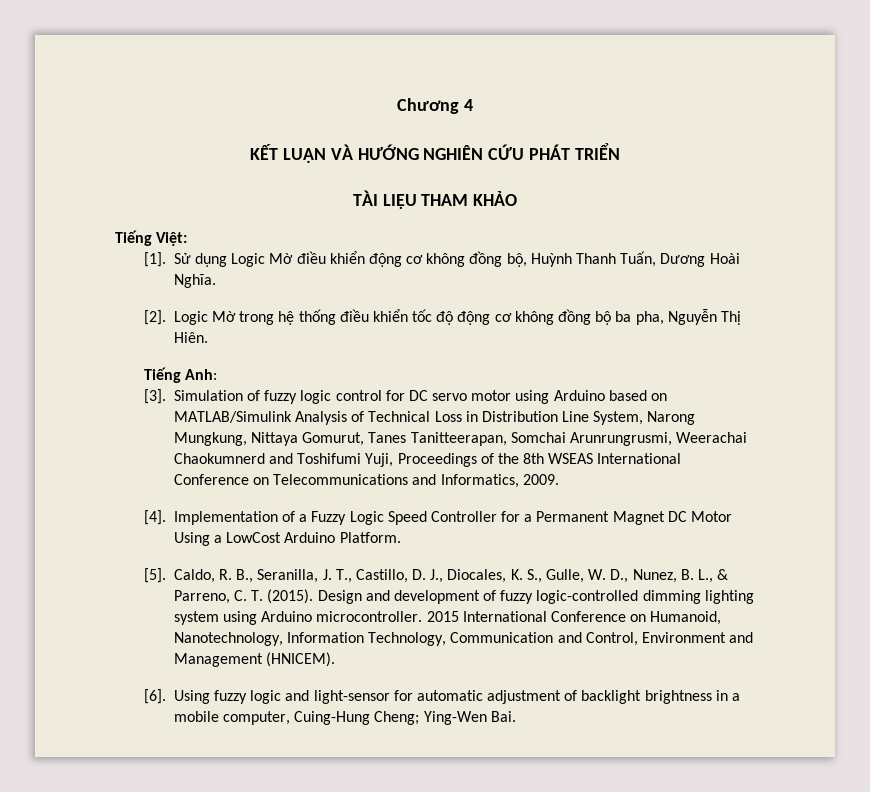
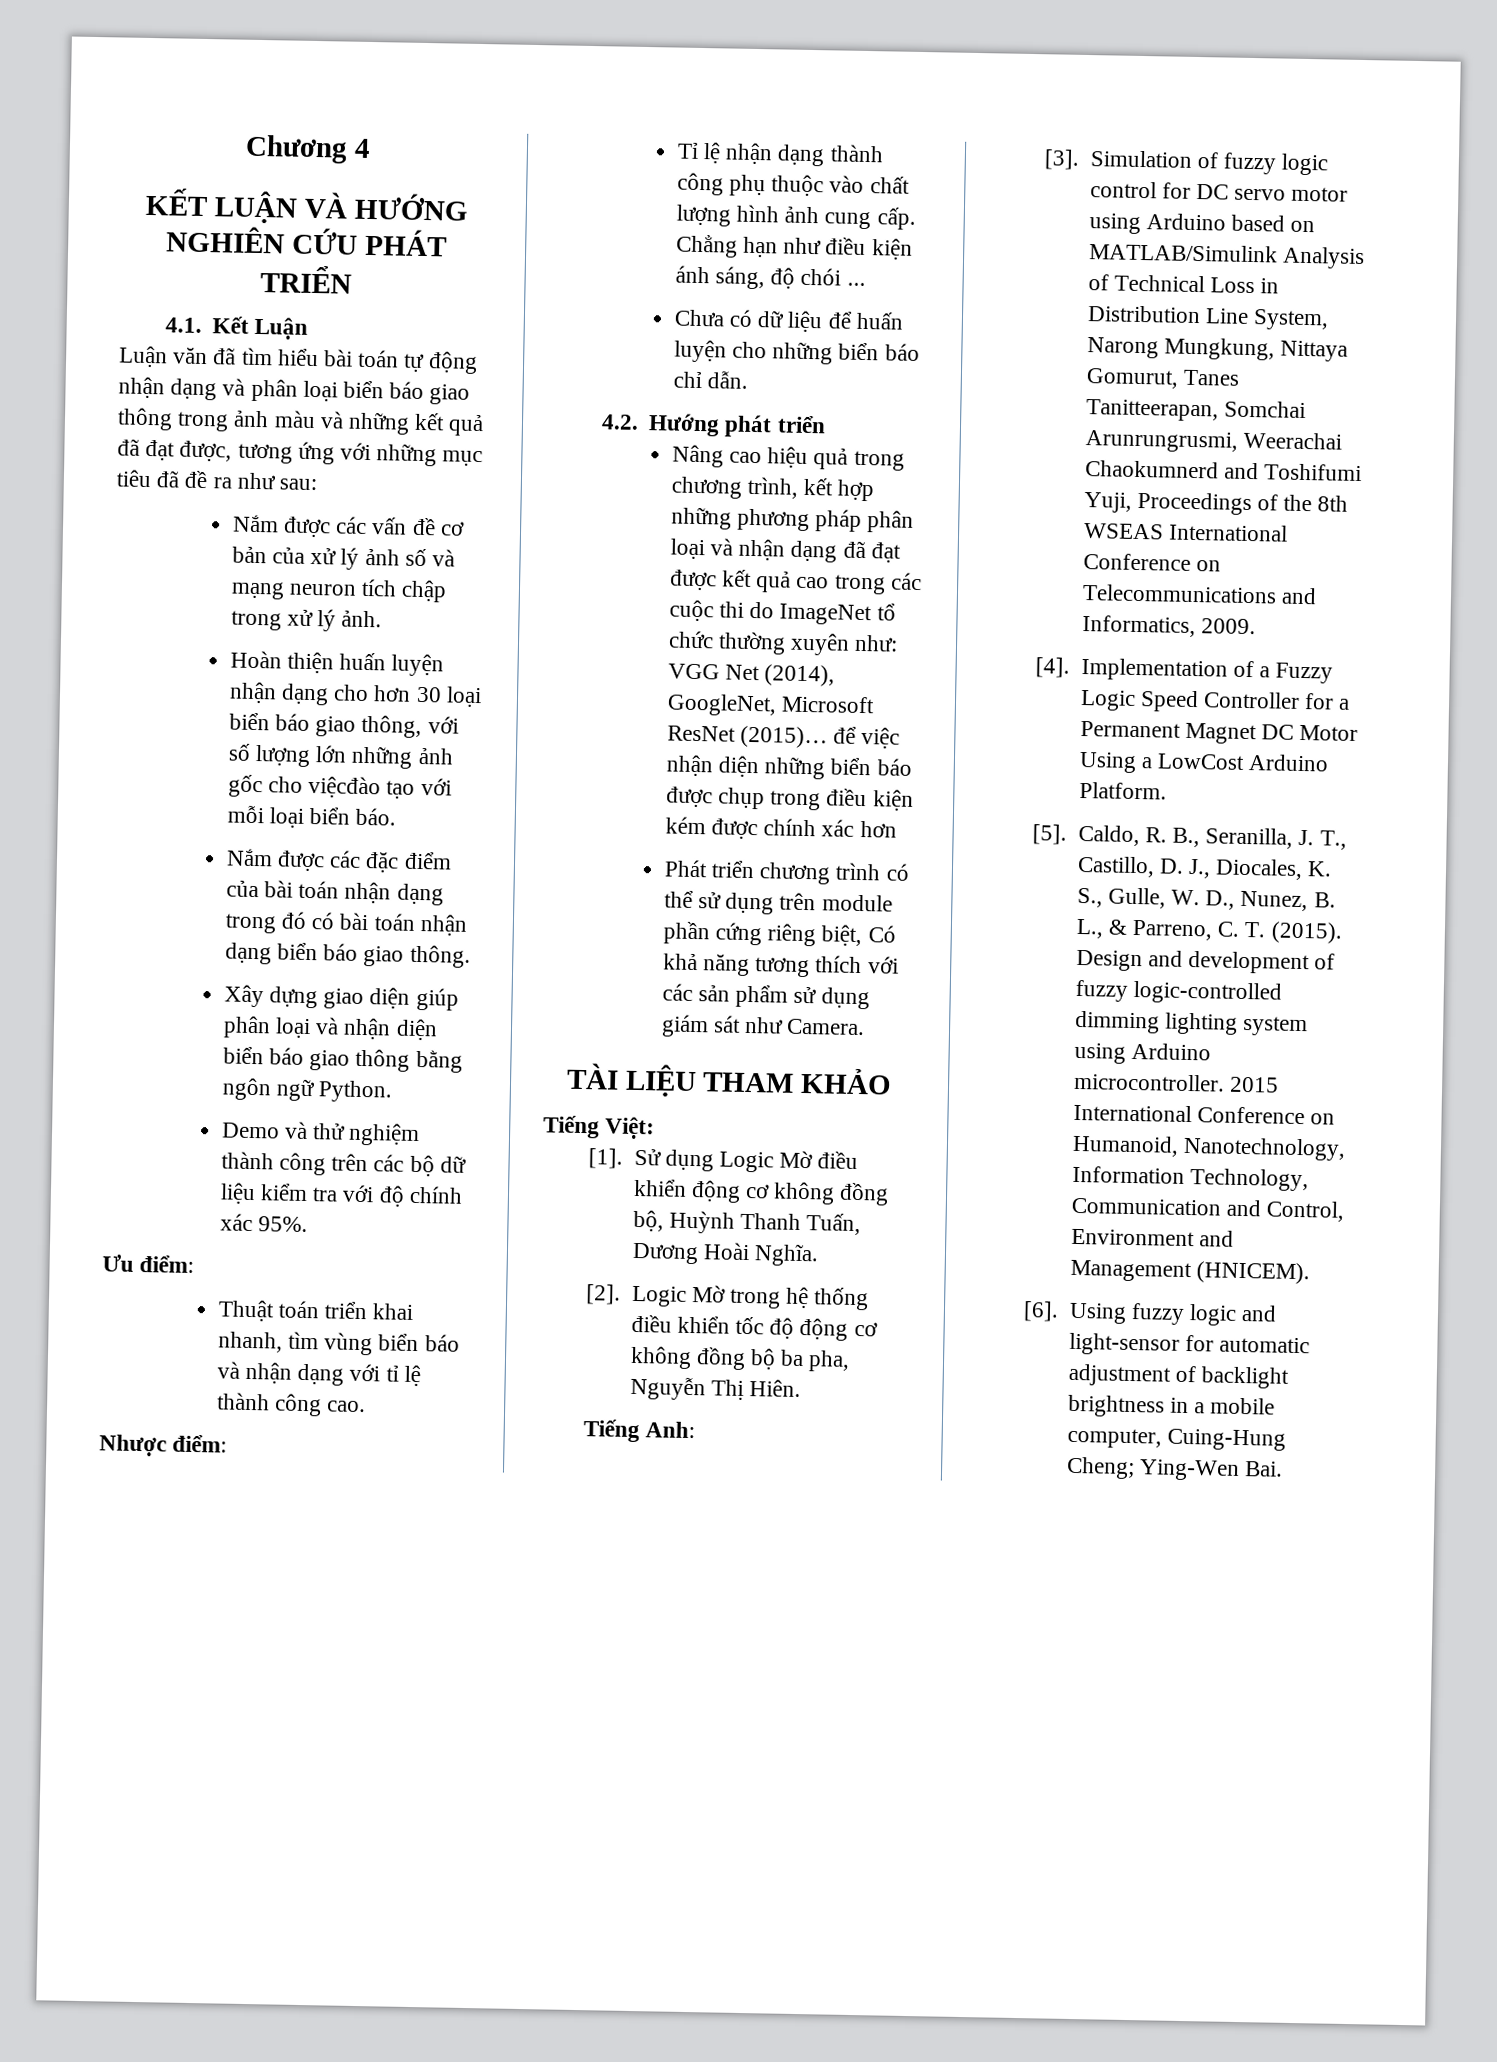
+ 4.1. Kết Luận
+ Luận văn đã tìm hiểu bài toán tự động nhận dạng và phân loại biển báo giao thông trong ảnh màu và những kết quả đã đạt được, tương ứng với những mục tiêu đã đề ra như sau:
+ Nắm được các vấn đề cơ bản của xử lý ảnh số và mạng neuron tích chập trong xử lý ảnh.
+ Hoàn thiện huấn luyện nhận dạng cho hơn 30 loại biển báo giao thông, với số lượng lớn những ảnh gốc cho việcđào tạo với mỗi loại biển báo.
+ Nắm được các đặc điểm của bài toán nhận dạng trong đó có bài toán nhận dạng biển báo giao thông.
+ Xây dựng giao diện giúp phân loại và nhận diện biển báo giao thông bằng ngôn ngữ Python.
+ Demo và thử nghiệm thành công trên các bộ dữ liệu kiểm tra với độ chính xác 95%.
+ Ưu điểm:
+ Thuật toán triển khai nhanh, tìm vùng biển báo và nhận dạng với tỉ lệ thành công cao.
+ Nhược điểm:
+ Tỉ lệ nhận dạng thành công phụ thuộc vào chất lượng hình ảnh cung cấp. Chẳng hạn như điều kiện ánh sáng, độ chói ...
+ Chưa có dữ liệu để huấn luyện cho những biển báo chỉ dẫn.
+ 4.2. Hướng phát triển
+ Nâng cao hiệu quả trong chương trình, kết hợp những phương pháp phân loại và nhận dạng đã đạt được kết quả cao trong các cuộc thi do ImageNet tổ chức thường xuyên như: VGG Net (2014), GoogleNet, Microsoft ResNet (2015)… để việc nhận diện những biển báo được chụp trong điều kiện kém được chính xác hơn
+ Phát triển chương trình có thể sử dụng trên module phần cứng riêng biệt, Có khả năng tương thích với các sản phẩm sử dụng giám sát như Camera.

